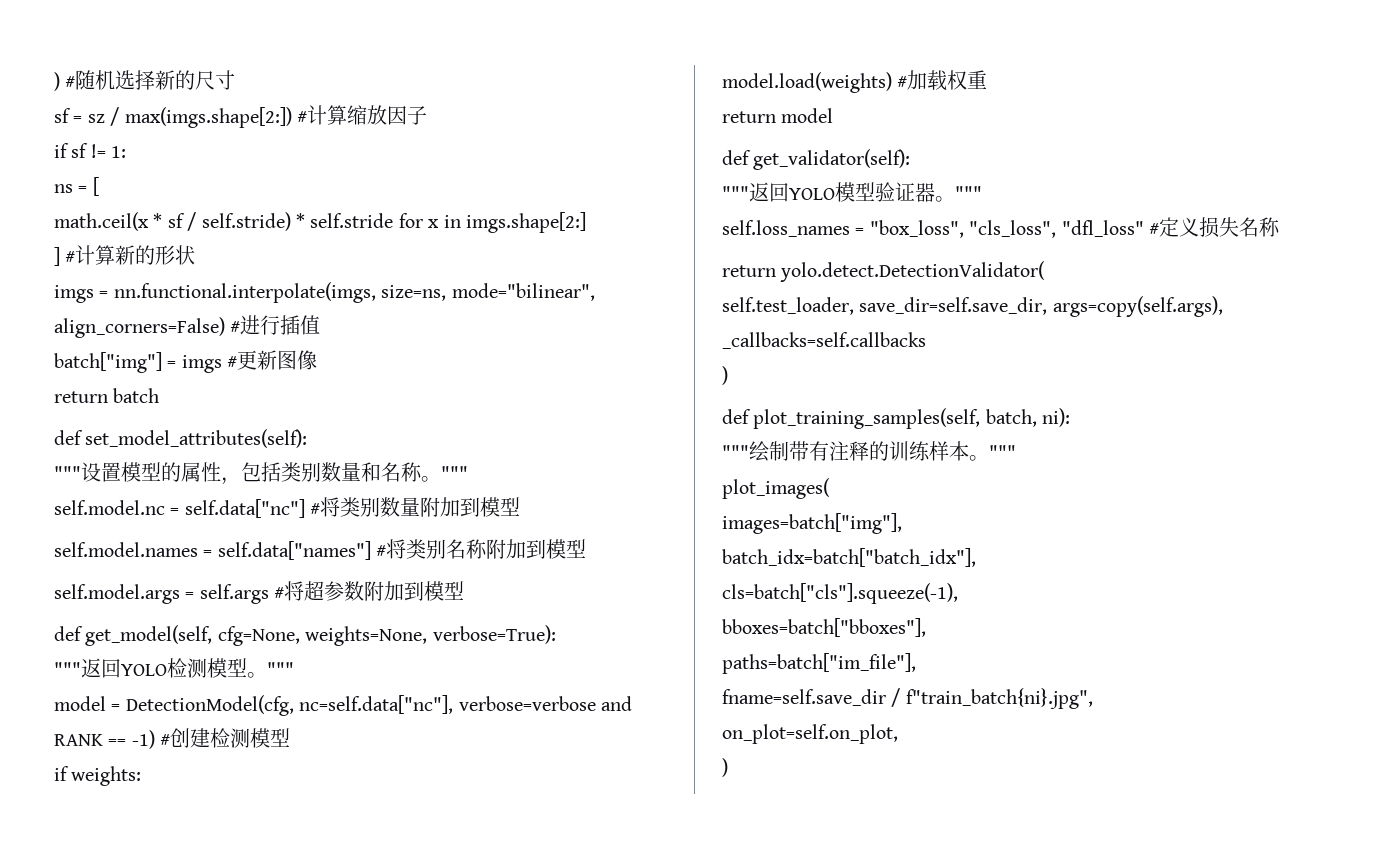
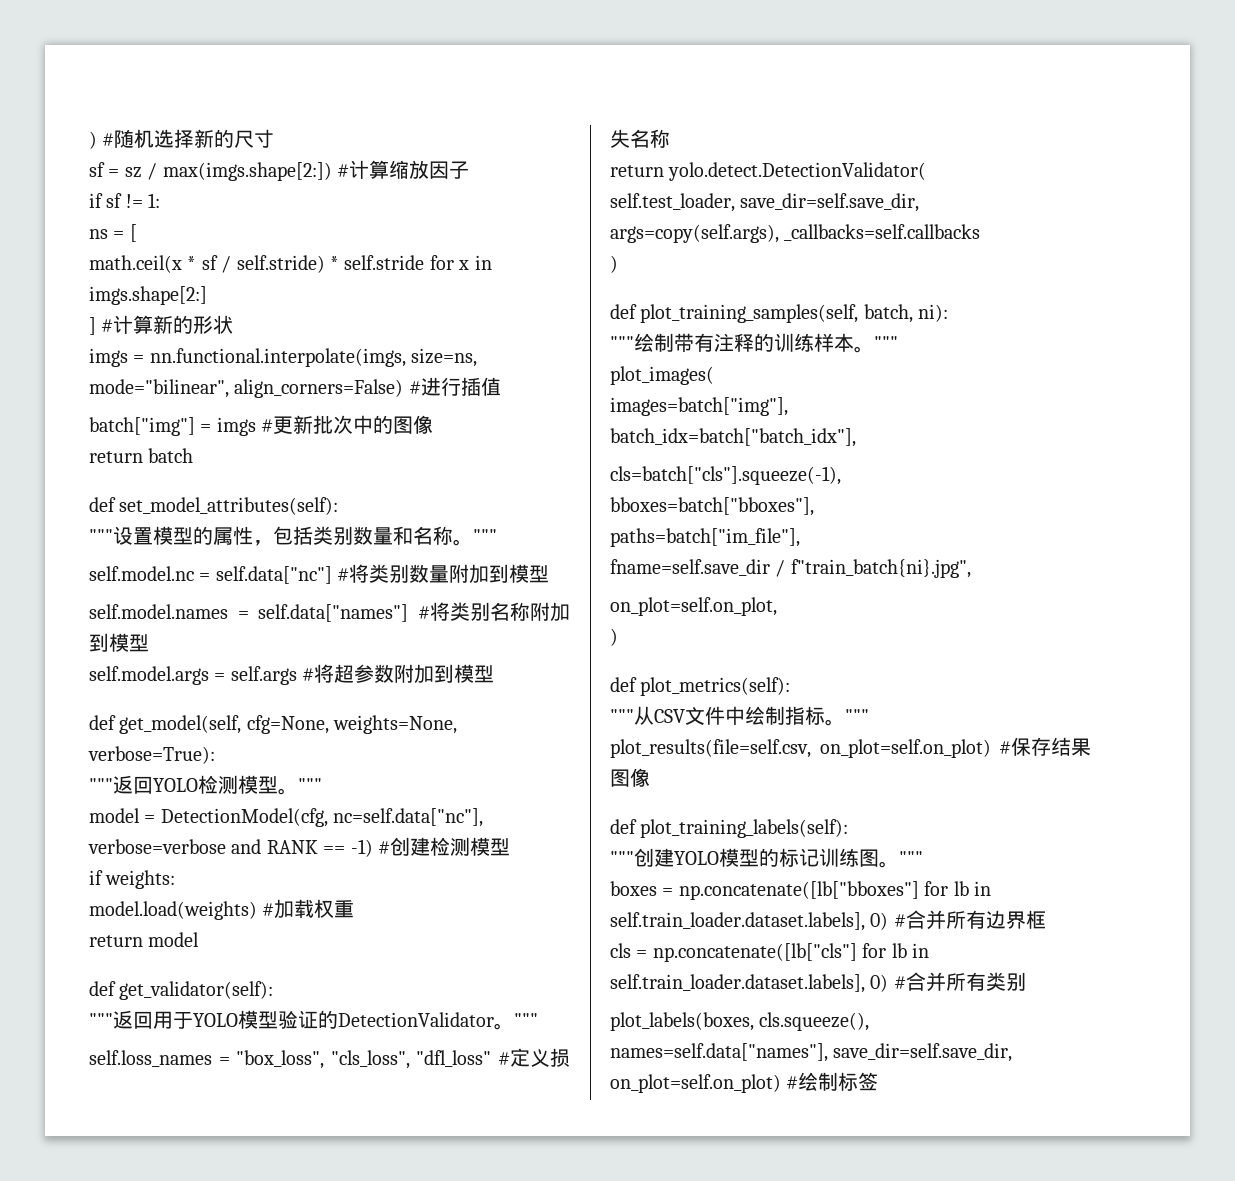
- batch["img"] = imgs #更新图像
+ batch["img"] = imgs #更新批次中的图像
- """返回YOLO模型验证器。
+ """返回用于YOLO模型验证的DetectionValidator。
+ def plot_metrics(self):
+ """从CSV文件中绘制指标。"""
+ plot_results(file=self.csv, on_plot=self.on_plot) #保存结果图像
+ def plot_training_labels(self):
+ """创建YOLO模型的标记训练图。"""
+ boxes = np.concatenate([lb["bboxes"] for lb in self.train_loader.dataset.labels], 0) #合并所有边界框
+ cls = np.concatenate([lb["cls"] for lb in self.train_loader.dataset.labels], 0) #合并所有类别
+ plot_labels(boxes, cls.squeeze(), names=self.data["names"], save_dir=self.save_dir, on_plot=self.on_plot) #绘制标签

